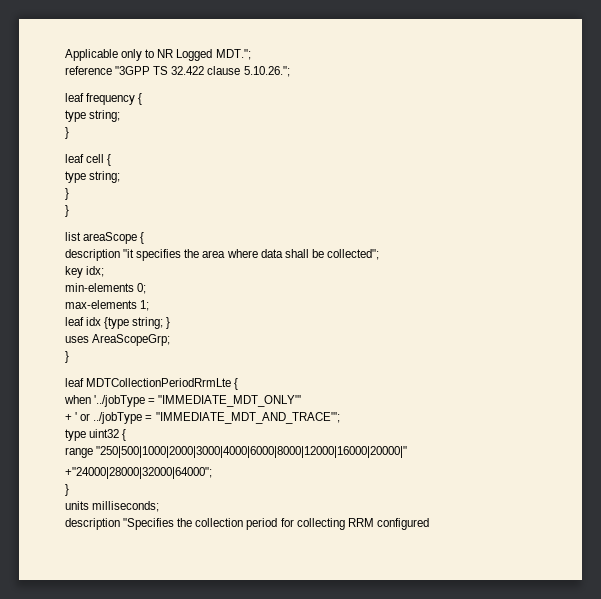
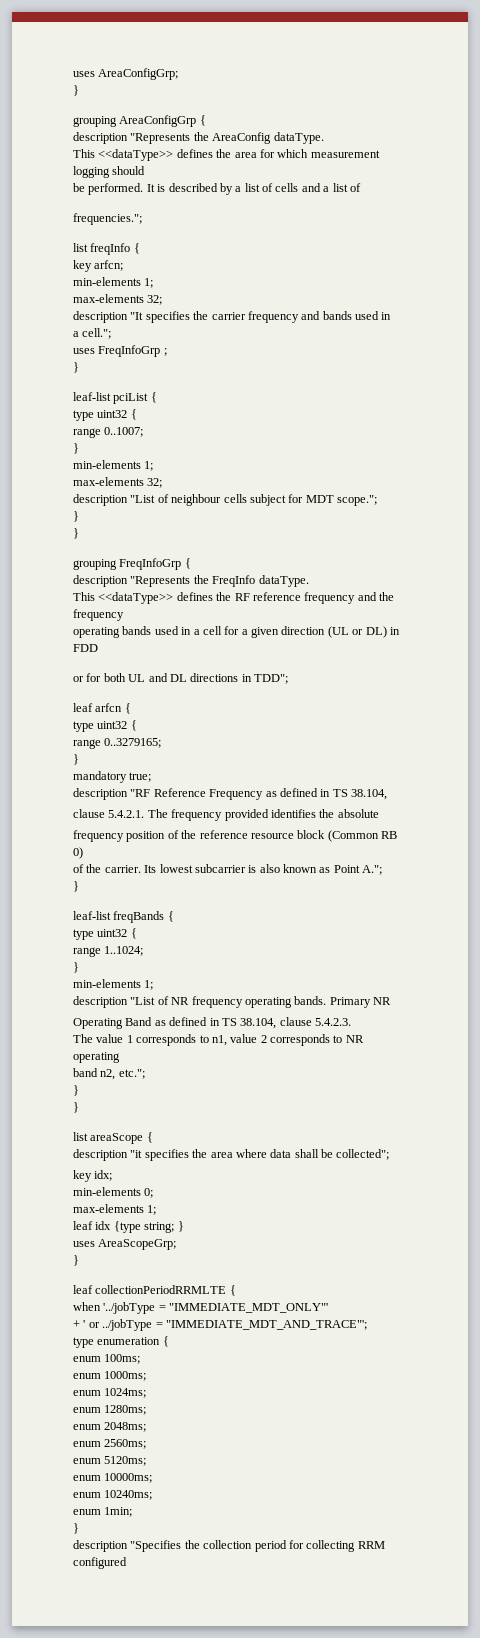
- Applicable only to NR Logged MDT.";
- reference "3GPP TS 32.422 clause 5.10.26.";
- leaf frequency {
- type string;
+ uses AreaConfigGrp;
  }
- leaf cell {
- type string;
+ grouping AreaConfigGrp {
+ description "Represents the AreaConfig dataType.
+ This <<dataType>> defines the area for which measurement logging should
+ be performed. It is described by a list of cells and a list of
+ frequencies.";
+ list freqInfo {
+ key arfcn;
+ min-elements 1;
+ max-elements 32;
+ description "It specifies the carrier frequency and bands used in
+ a cell.";
+ uses FreqInfoGrp ;
+ }
+ leaf-list pciList {
+ type uint32 {
+ range 0..1007;
+ }
+ min-elements 1;
+ max-elements 32;
+ description "List of neighbour cells subject for MDT scope.";
+ }
+ }
+ grouping FreqInfoGrp {
+ description "Represents the FreqInfo dataType.
+ This <<dataType>> defines the RF reference frequency and the frequency
+ operating bands used in a cell for a given direction (UL or DL) in FDD
+ or for both UL and DL directions in TDD";
+ leaf arfcn {
+ type uint32 {
+ range 0..3279165;
+ }
+ mandatory true;
+ description "RF Reference Frequency as defined in TS 38.104,
+ clause 5.4.2.1. The frequency provided identifies the absolute
+ frequency position of the reference resource block (Common RB 0)
+ of the carrier. Its lowest subcarrier is also known as Point A.";
+ }
+ leaf-list freqBands {
+ type uint32 {
+ range 1..1024;
+ }
+ min-elements 1;
+ description "List of NR frequency operating bands. Primary NR
+ Operating Band as defined in TS 38.104, clause 5.4.2.3.
+ The value 1 corresponds to n1, value 2 corresponds to NR operating
+ band n2, etc.";
- leaf MDTCollectionPeriodRrmLte {
+ leaf collectionPeriodRRMLTE {
- type uint32 {
- range "250|500|1000|2000|3000|4000|6000|8000|12000|16000|20000|"
- +"24000|28000|32000|64000";
+ type enumeration {
+ enum 100ms;
+ enum 1000ms;
+ enum 1024ms;
+ enum 1280ms;
+ enum 2048ms;
+ enum 2560ms;
+ enum 5120ms;
+ enum 10000ms;
+ enum 10240ms;
+ enum 1min;
  }
- units milliseconds;

